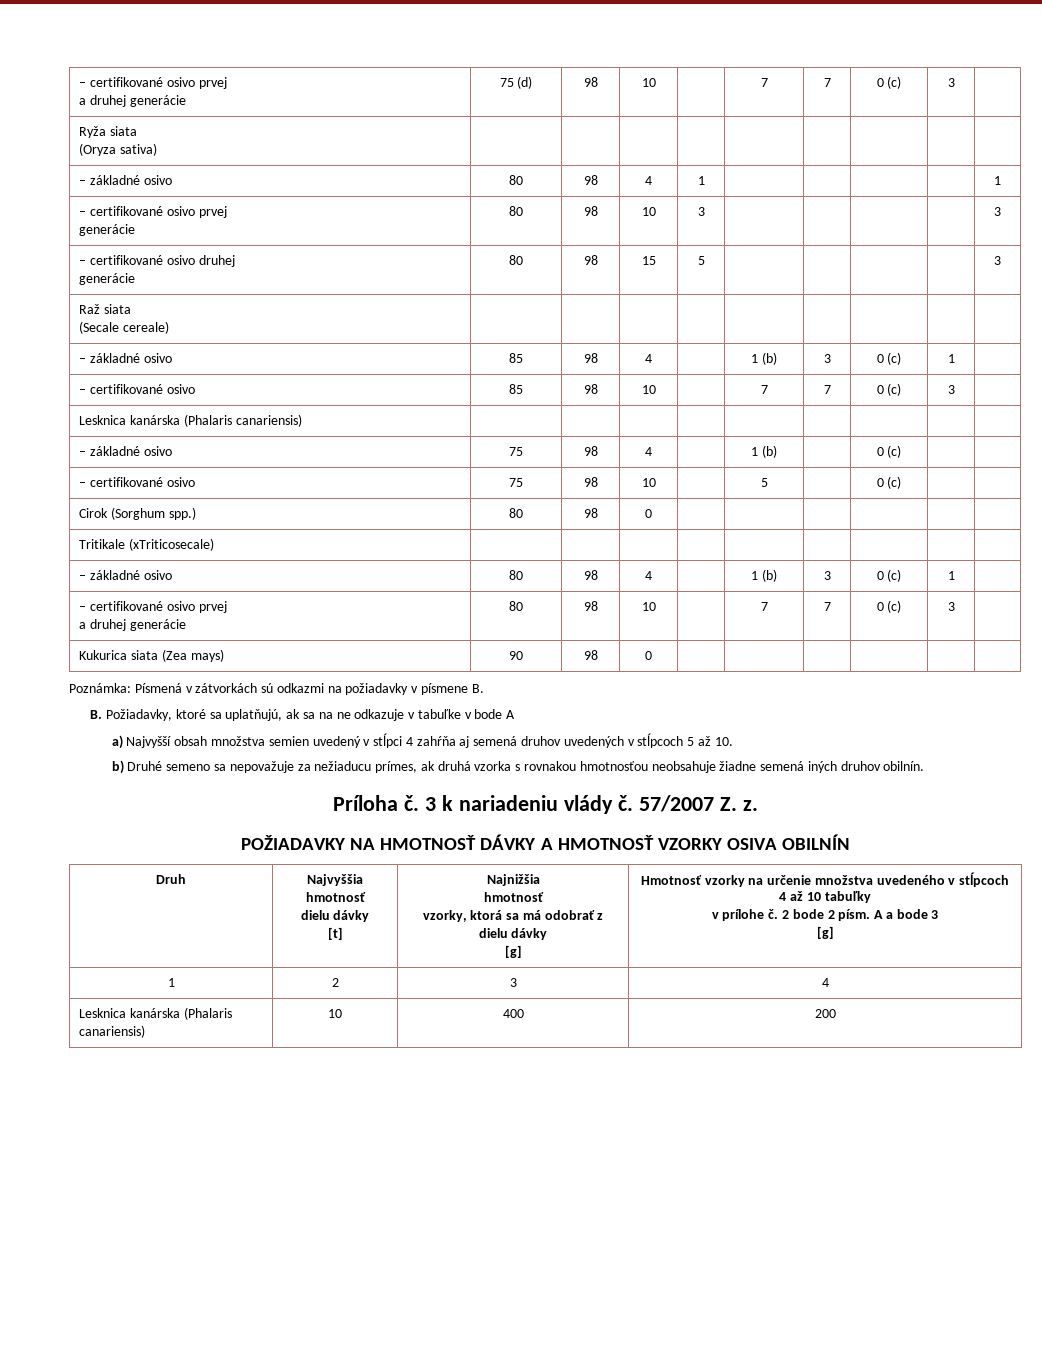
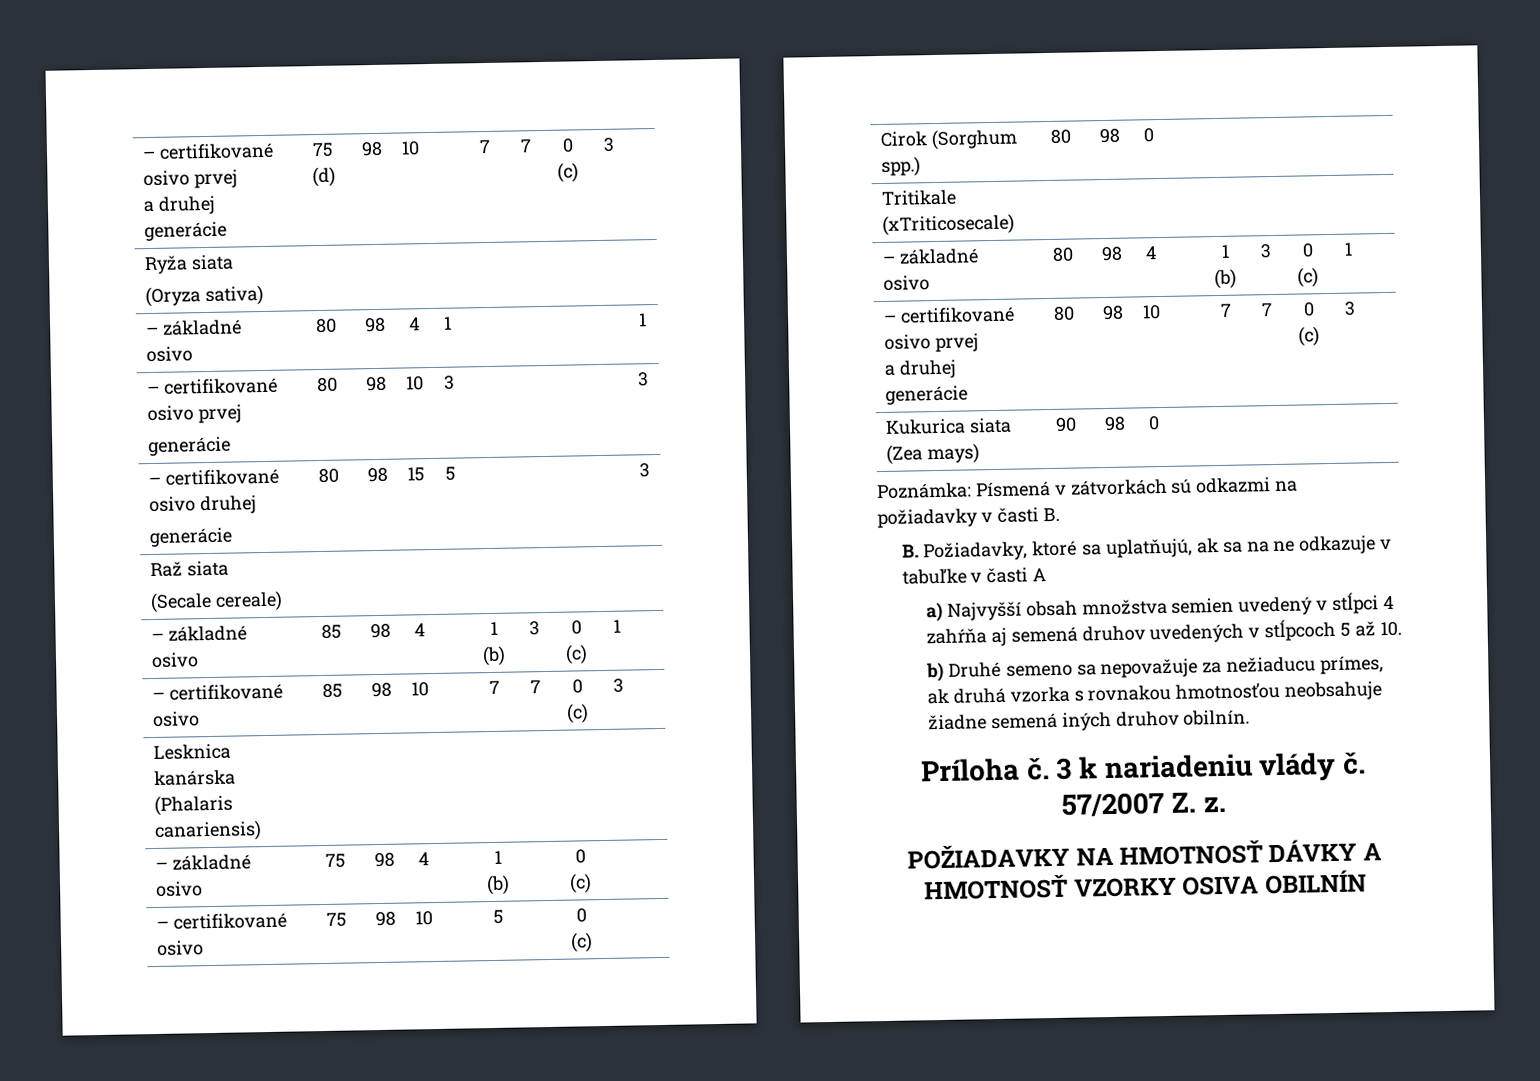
- Poznámka: Písmená v zátvorkách sú odkazmi na požiadavky v písmene B.
+ Poznámka: Písmená v zátvorkách sú odkazmi na požiadavky v časti B.
- B. Požiadavky, ktoré sa uplatňujú, ak sa na ne odkazuje v tabuľke v bode A
+ B. Požiadavky, ktoré sa uplatňujú, ak sa na ne odkazuje v tabuľke v časti A
- Druh | Najvyššia hmotnosť
- dielu dávky
- [t] | Najnižšia
- hmotnosť
- vzorky, ktorá sa má odobrať z dielu dávky
- [g] | Hmotnosť vzorky na určenie množstva uvedeného v stĺpcoch 4 až 10 tabuľky
- v prílohe č. 2 bode 2 písm. A a bode 3
- [g]
- 1 | 2 | 3 | 4
- Lesknica kanárska (Phalaris canariensis) | 10 | 400 | 200

